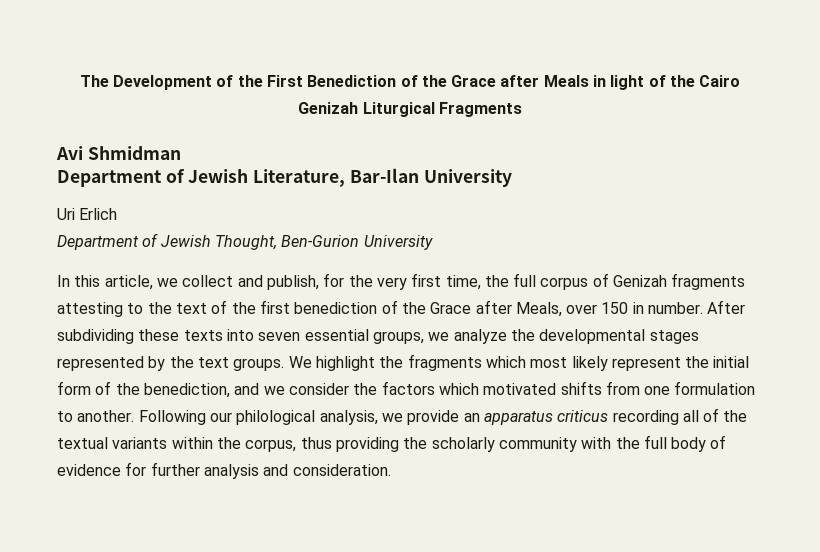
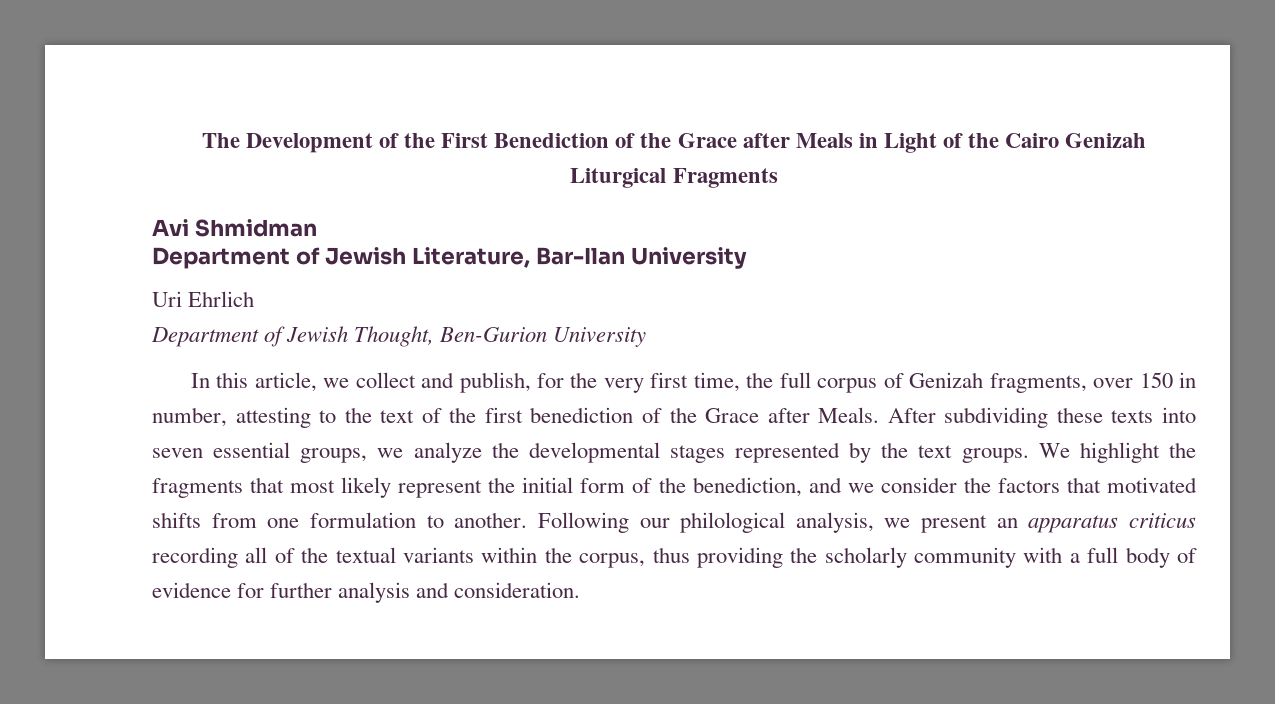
- The Development of the First Benediction of the Grace after Meals in light of the Cairo Genizah Liturgical Fragments
+ The Development of the First Benediction of the Grace after Meals in Light of the Cairo Genizah Liturgical Fragments
- Uri Erlich
+ Uri Ehrlich
- In this article, we collect and publish, for the very first time, the full corpus of Genizah fragments attesting to the text of the first benediction of the Grace after Meals, over 150 in number.
+ In this article, we collect and publish, for the very first time, the full corpus of Genizah fragments, over 150 in number, attesting to the text of the first benediction of the Grace after Meals.
- We highlight the fragments which most likely represent the initial form of the benediction, and we consider the factors which motivated shifts from one formulation to another.
+ We highlight the fragments that most likely represent the initial form of the benediction, and we consider the factors that motivated shifts from one formulation to another.
- Following our philological analysis, we provide an apparatus criticus recording all of the textual variants within the corpus, thus providing the scholarly community with the full body of evidence for further analysis and consideration.
+ Following our philological analysis, we present an apparatus criticus recording all of the textual variants within the corpus, thus providing the scholarly community with a full body of evidence for further analysis and consideration.

